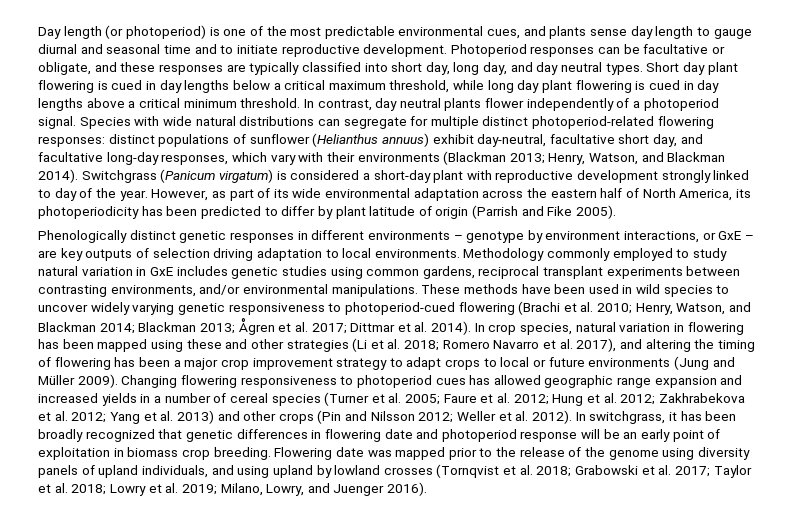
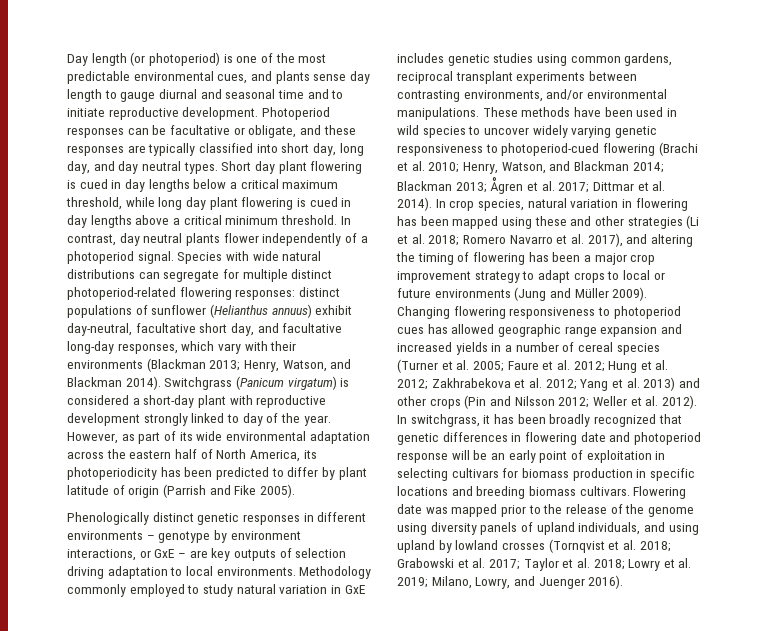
- In switchgrass, it has been broadly recognized that genetic differences in flowering date and photoperiod response will be an early point of exploitation in biomass crop breeding.
+ In switchgrass, it has been broadly recognized that genetic differences in flowering date and photoperiod response will be an early point of exploitation in selecting cultivars for biomass production in specific locations and breeding biomass cultivars.

